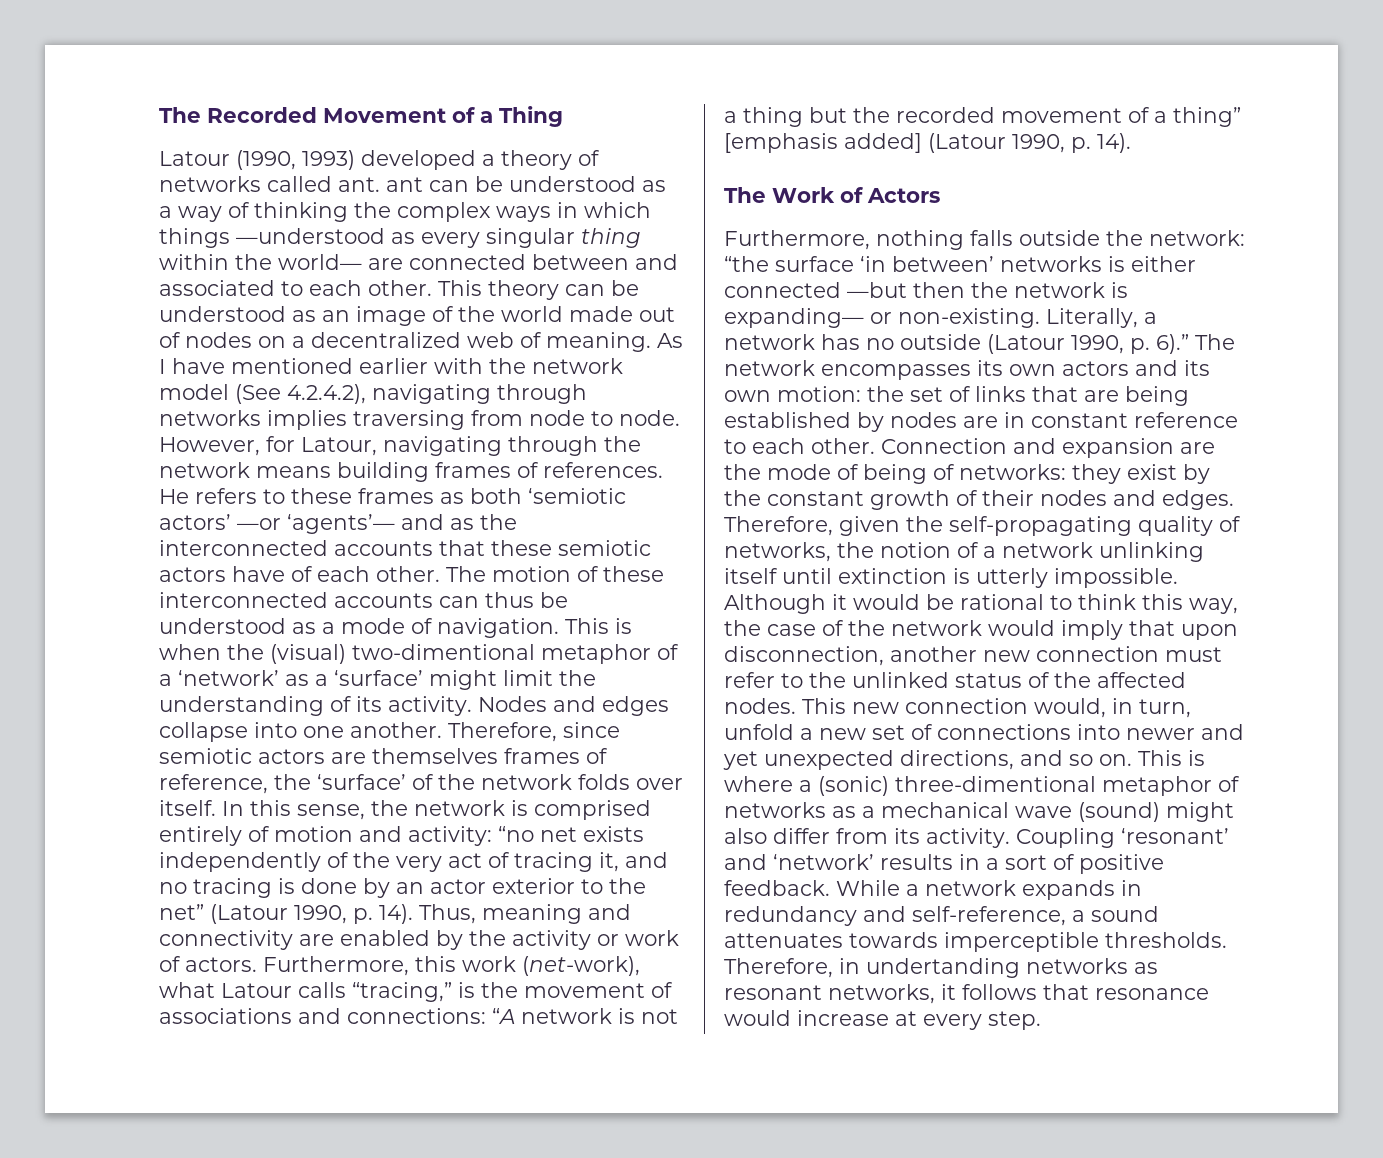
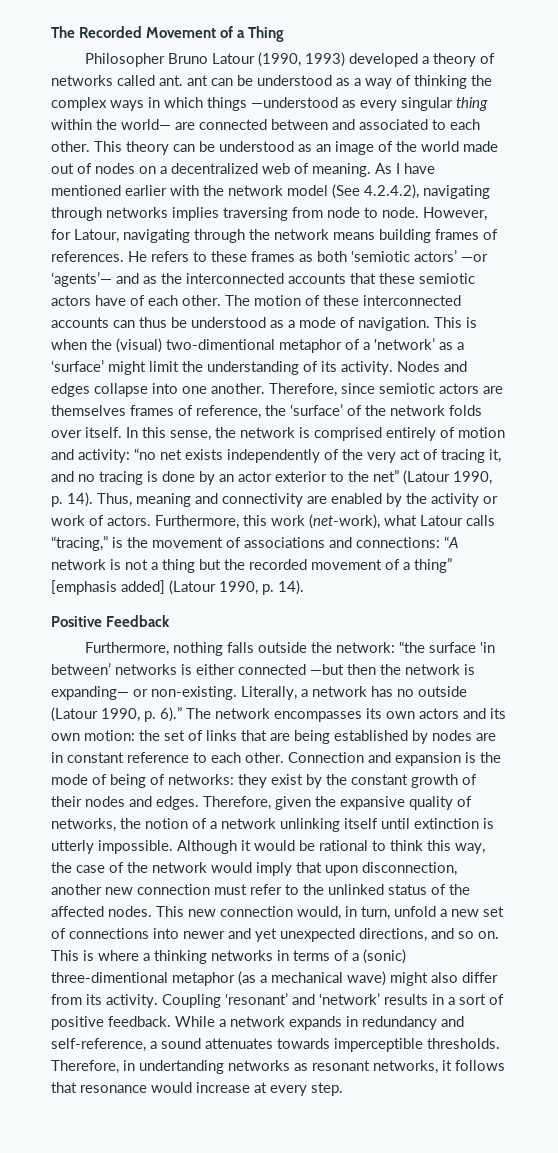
- Latour (1990, 1993) developed a theory of networks called ant. ant can be understood as a way of thinking the complex ways in which things —understood as every singular thing within the world— are connected between and associated to each other.
+ Philosopher Bruno Latour (1990, 1993) developed a theory of networks called ant. ant can be understood as a way of thinking the complex ways in which things —understood as every singular thing within the world— are connected between and associated to each other.
- The Work of Actors
+ Positive Feedback
- Connection and expansion are the mode of being of networks: they exist by the constant growth of their nodes and edges.
+ Connection and expansion is the mode of being of networks: they exist by the constant growth of their nodes and edges.
- Therefore, given the self-propagating quality of networks, the notion of a network unlinking itself until extinction is utterly impossible.
+ Therefore, given the expansive quality of networks, the notion of a network unlinking itself until extinction is utterly impossible.
- This is where a (sonic) three-dimentional metaphor of networks as a mechanical wave (sound) might also differ from its activity.
+ This is where a thinking networks in terms of a (sonic) three-dimentional metaphor (as a mechanical wave) might also differ from its activity.

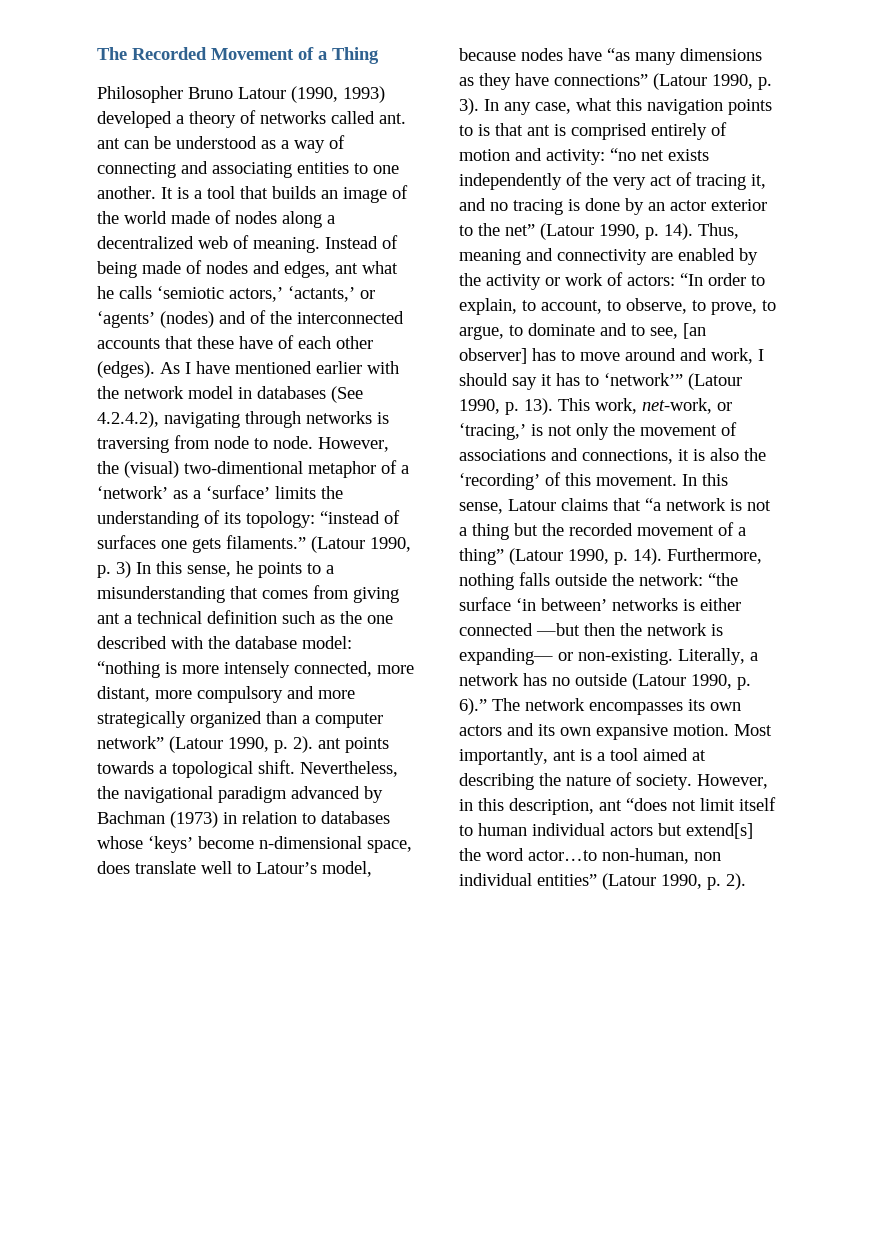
- Philosopher Bruno Latour (1990, 1993) developed a theory of networks called ant. ant can be understood as a way of thinking the complex ways in which things —understood as every singular thing within the world— are connected between and associated to each other. This theory can be understood as an image of the world made out of nodes on a decentralized web of meaning.
+ Philosopher Bruno Latour (1990, 1993) developed a theory of networks called ant. ant can be understood as a way of connecting and associating entities to one another. It is a tool that builds an image of the world made of nodes along a decentralized web of meaning.
+ Instead of being made of nodes and edges, ant what he calls ‘semiotic actors,’ ‘actants,’ or ‘agents’ (nodes) and of the interconnected accounts that these have of each other (edges).
- As I have mentioned earlier with the network model (See 4.2.4.2), navigating through networks implies traversing from node to node.
+ As I have mentioned earlier with the network model in databases (See 4.2.4.2), navigating through networks is traversing from node to node.
- However, for Latour, navigating through the network means building frames of references. He refers to these frames as both ‘semiotic actors’ —or ‘agents’— and as the interconnected accounts that these semiotic actors have of each other. The motion of these interconnected accounts can thus be understood as a mode of navigation. This is when the (visual) two-dimentional metaphor of a ‘network’ as a ‘surface’ might limit the understanding of its activity. Nodes and edges collapse into one another. Therefore, since semiotic actors are themselves frames of reference, the ‘surface’ of the network folds over itself. In this sense, the network is comprised entirely of motion and activity: “no net exists independently of the very act of tracing it, and no tracing is done by an actor exterior to the net” (Latour 1990, p. 14).
+ However, the (visual) two-dimentional metaphor of a ‘network’ as a ‘surface’ limits the understanding of its topology: “instead of surfaces one gets filaments.” (Latour 1990, p. 3) In this sense, he points to a misunderstanding that comes from giving ant a technical definition such as the one described with the database model: “nothing is more intensely connected, more distant, more compulsory and more strategically organized than a computer network” (Latour 1990, p. 2). ant points towards a topological shift. Nevertheless, the navigational paradigm advanced by Bachman (1973) in relation to databases whose ‘keys’ become n-dimensional space, does translate well to Latour’s model, because nodes have “as many dimensions as they have connections” (Latour 1990, p. 3). In any case, what this navigation points to is that ant is comprised entirely of motion and activity: “no net exists independently of the very act of tracing it, and no tracing is done by an actor exterior to the net” (Latour 1990, p. 14).
- Thus, meaning and connectivity are enabled by the activity or work of actors. Furthermore, this work (net-work), what Latour calls “tracing,” is the movement of associations and connections: “A network is not a thing but the recorded movement of a thing” [emphasis added] (Latour 1990, p. 14).
- Positive Feedback
- Furthermore, nothing falls outside the network: “the surface ‘in between’ networks is either connected —but then the network is expanding— or non-existing.
+ Thus, meaning and connectivity are enabled by the activity or work of actors: “In order to explain, to account, to observe, to prove, to argue, to dominate and to see, [an observer] has to move around and work, I should say it has to ‘network’” (Latour 1990, p. 13). This work, net-work, or ‘tracing,’ is not only the movement of associations and connections, it is also the ‘recording’ of this movement. In this sense, Latour claims that “a network is not a thing but the recorded movement of a thing” (Latour 1990, p. 14). Furthermore, nothing falls outside the network: “the surface ‘in between’ networks is either connected —but then the network is expanding— or non-existing.
- The network encompasses its own actors and its own motion: the set of links that are being established by nodes are in constant reference to each other. Connection and expansion is the mode of being of networks: they exist by the constant growth of their nodes and edges. Therefore, given the expansive quality of networks, the notion of a network unlinking itself until extinction is utterly impossible. Although it would be rational to think this way, the case of the network would imply that upon disconnection, another new connection must refer to the unlinked status of the affected nodes. This new connection would, in turn, unfold a new set of connections into newer and yet unexpected directions, and so on. This is where a thinking networks in terms of a (sonic) three-dimentional metaphor (as a mechanical wave) might also differ from its activity. Coupling ‘resonant’ and ‘network’ results in a sort of positive feedback. While a network expands in redundancy and self-reference, a sound attenuates towards imperceptible thresholds. Therefore, in undertanding networks as resonant networks, it follows that resonance would increase at every step.
+ The network encompasses its own actors and its own expansive motion. Most importantly, ant is a tool aimed at describing the nature of society. However, in this description, ant “does not limit itself to human individual actors but extend[s] the word actor…to non-human, non individual entities” (Latour 1990, p. 2).

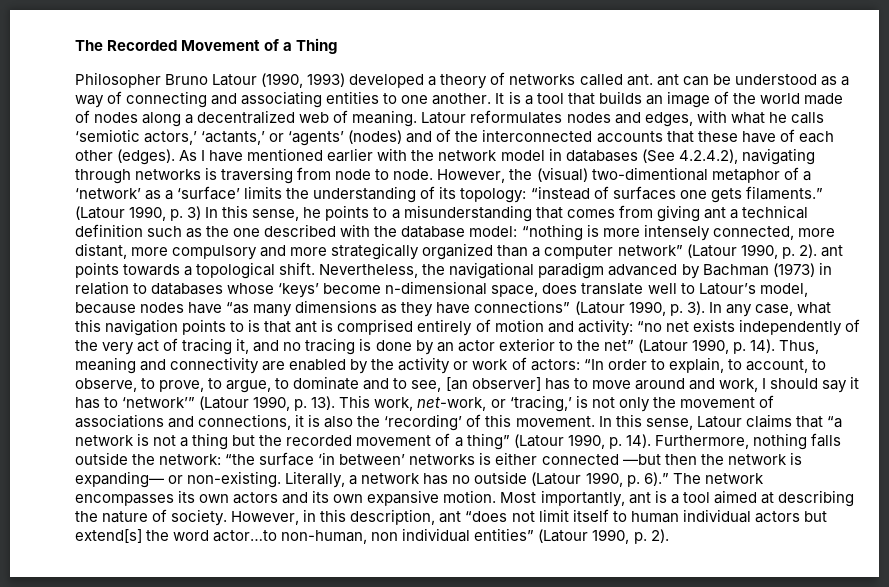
- Instead of being made of nodes and edges, ant what he calls ‘semiotic actors,’ ‘actants,’ or ‘agents’ (nodes) and of the interconnected accounts that these have of each other (edges).
+ Latour reformulates nodes and edges, with what he calls ‘semiotic actors,’ ‘actants,’ or ‘agents’ (nodes) and of the interconnected accounts that these have of each other (edges).

